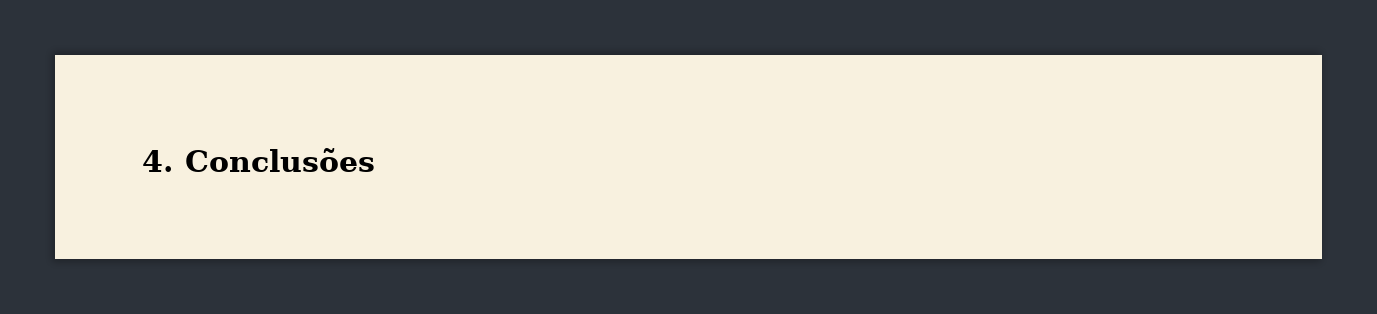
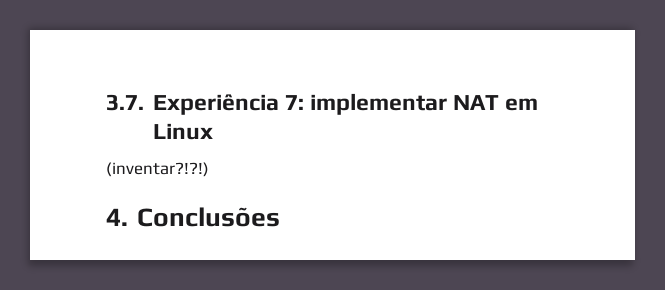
+ 3.7. Experiência 7: implementar NAT em Linux
+ (inventar?!?!)

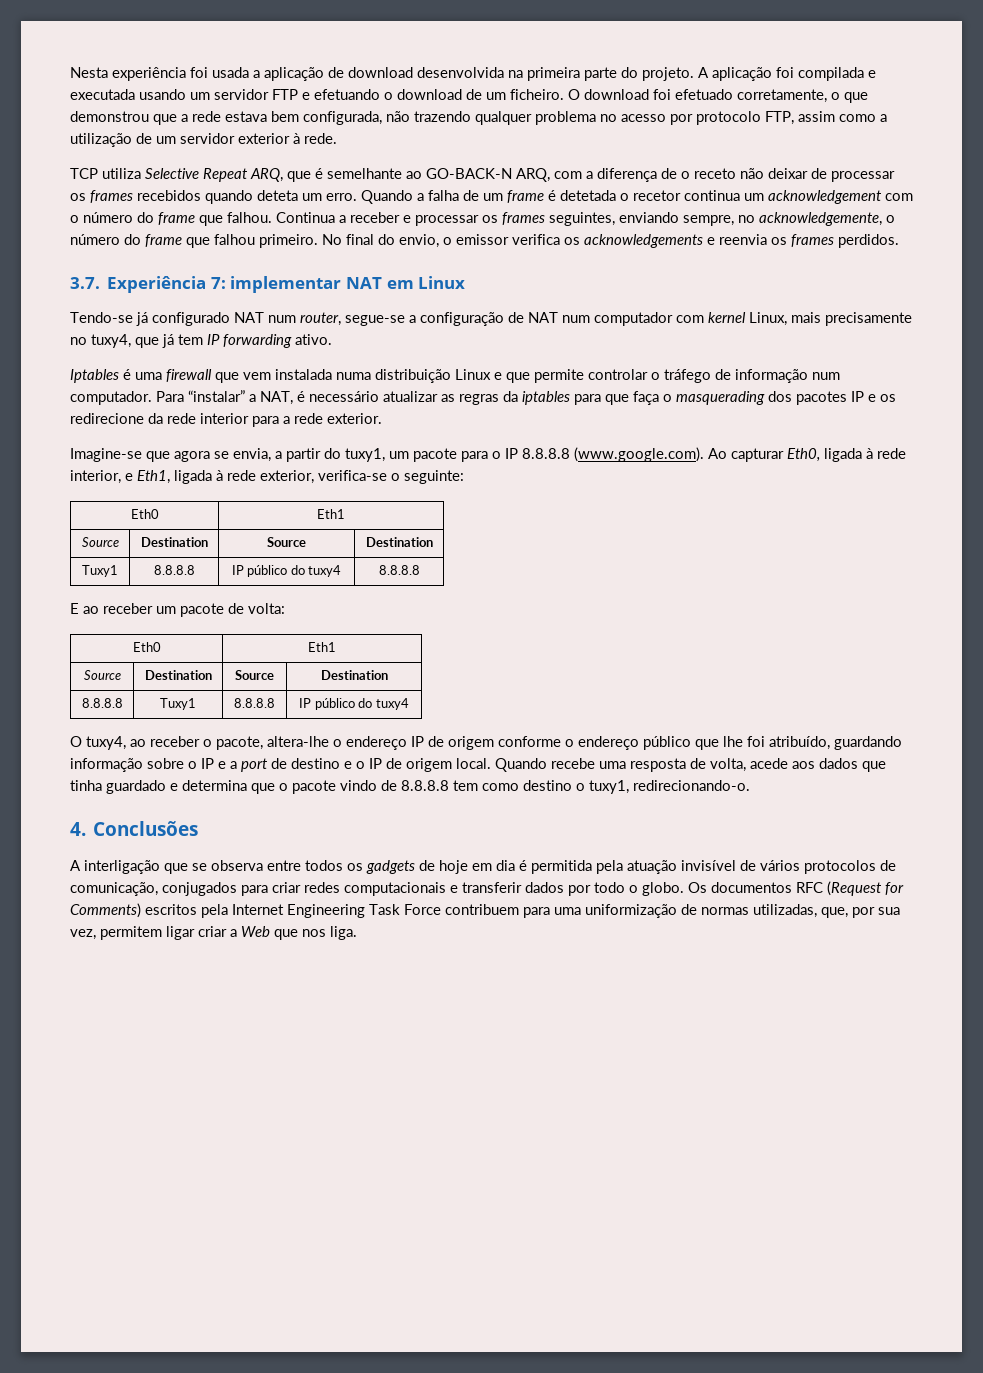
+ Nesta experiência foi usada a aplicação de download desenvolvida na primeira parte do projeto. A aplicação foi compilada e executada usando um servidor FTP e efetuando o download de um ficheiro. O download foi efetuado corretamente, o que demonstrou que a rede estava bem configurada, não trazendo qualquer problema no acesso por protocolo FTP, assim como a utilização de um servidor exterior à rede.
+ TCP utiliza Selective Repeat ARQ, que é semelhante ao GO-BACK-N ARQ, com a diferença de o receto não deixar de processar os frames recebidos quando deteta um erro. Quando a falha de um frame é detetada o recetor continua um acknowledgement com o número do frame que falhou. Continua a receber e processar os frames seguintes, enviando sempre, no acknowledgemente, o número do frame que falhou primeiro. No final do envio, o emissor verifica os acknowledgements e reenvia os frames perdidos.
- (inventar?!?!)
+ Tendo-se já configurado NAT num router, segue-se a configuração de NAT num computador com kernel Linux, mais precisamente no tuxy4, que já tem IP forwarding ativo.
+ Iptables é uma firewall que vem instalada numa distribuição Linux e que permite controlar o tráfego de informação num computador. Para “instalar” a NAT, é necessário atualizar as regras da iptables para que faça o masquerading dos pacotes IP e os redirecione da rede interior para a rede exterior.
+ Imagine-se que agora se envia, a partir do tuxy1, um pacote para o IP 8.8.8.8 (www.google.com). Ao capturar Eth0, ligada à rede interior, e Eth1, ligada à rede exterior, verifica-se o seguinte:
+ Eth0 | Eth1
+ Source | Destination | Source | Destination
+ Tuxy1 | 8.8.8.8 | IP público do tuxy4 | 8.8.8.8
+ E ao receber um pacote de volta:
+ Eth0 | Eth1
+ Source | Destination | Source | Destination
+ 8.8.8.8 | Tuxy1 | 8.8.8.8 | IP público do tuxy4
+ O tuxy4, ao receber o pacote, altera-lhe o endereço IP de origem conforme o endereço público que lhe foi atribuído, guardando informação sobre o IP e a port de destino e o IP de origem local. Quando recebe uma resposta de volta, acede aos dados que tinha guardado e determina que o pacote vindo de 8.8.8.8 tem como destino o tuxy1, redirecionando-o.
  4. Conclusões
+ A interligação que se observa entre todos os gadgets de hoje em dia é permitida pela atuação invisível de vários protocolos de comunicação, conjugados para criar redes computacionais e transferir dados por todo o globo. Os documentos RFC (Request for Comments) escritos pela Internet Engineering Task Force contribuem para uma uniformização de normas utilizadas, que, por sua vez, permitem ligar criar a Web que nos liga.

